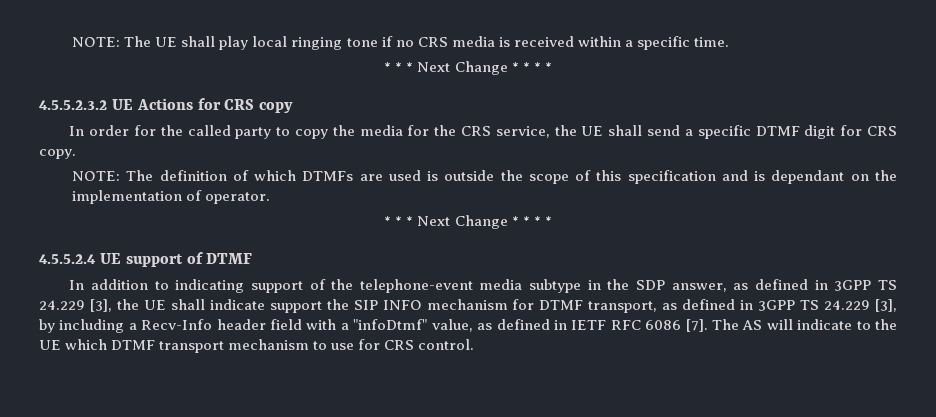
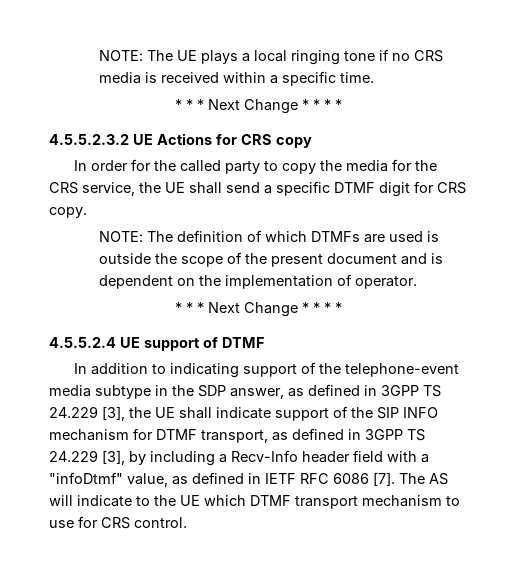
- NOTE: The UE shall play local ringing tone if no CRS media is received within a specific time.
+ NOTE: The UE plays a local ringing tone if no CRS media is received within a specific time.
- NOTE: The definition of which DTMFs are used is outside the scope of this specification and is dependant on the implementation of operator.
+ NOTE: The definition of which DTMFs are used is outside the scope of the present document and is dependent on the implementation of operator.
- In addition to indicating support of the telephone-event media subtype in the SDP answer, as defined in 3GPP TS 24.229 [3], the UE shall indicate support the SIP INFO mechanism for DTMF transport, as defined in 3GPP TS 24.229 [3], by including a Recv-Info header field with a "infoDtmf" value, as defined in IETF RFC 6086 [7].
+ In addition to indicating support of the telephone-event media subtype in the SDP answer, as defined in 3GPP TS 24.229 [3], the UE shall indicate support of the SIP INFO mechanism for DTMF transport, as defined in 3GPP TS 24.229 [3], by including a Recv-Info header field with a "infoDtmf" value, as defined in IETF RFC 6086 [7].

